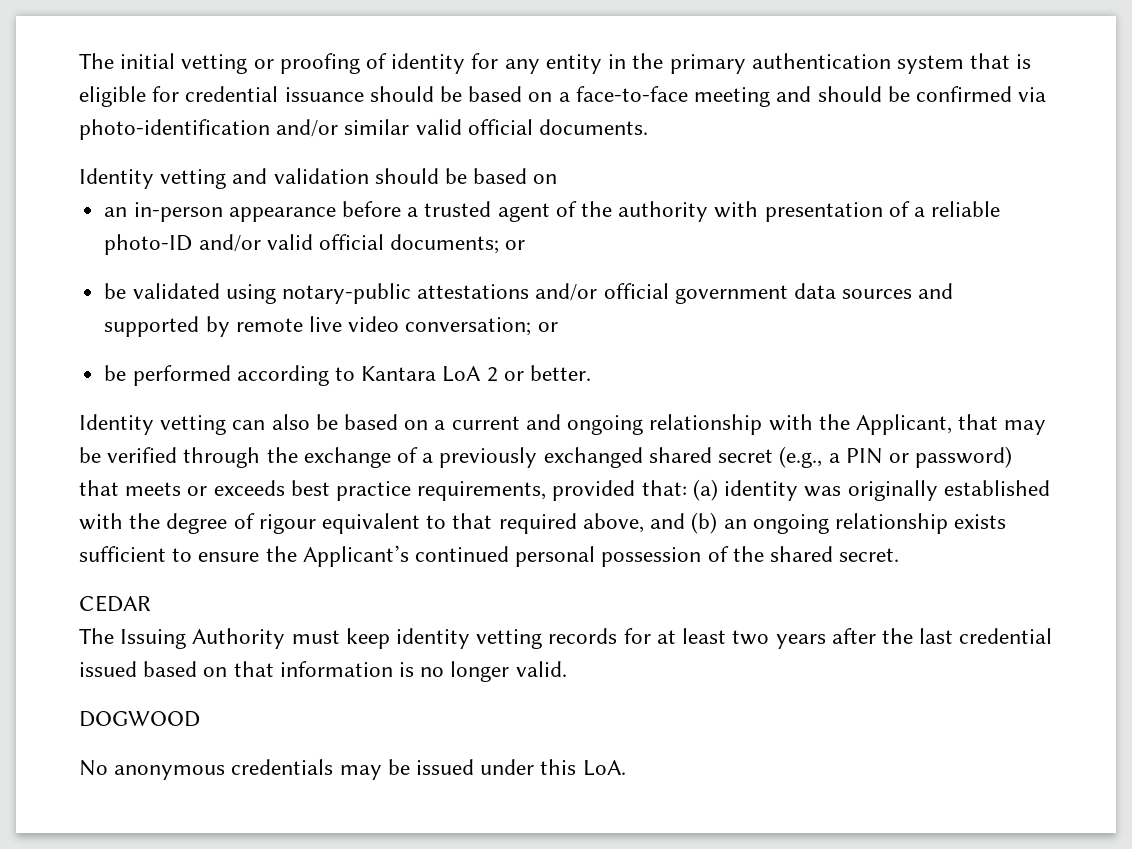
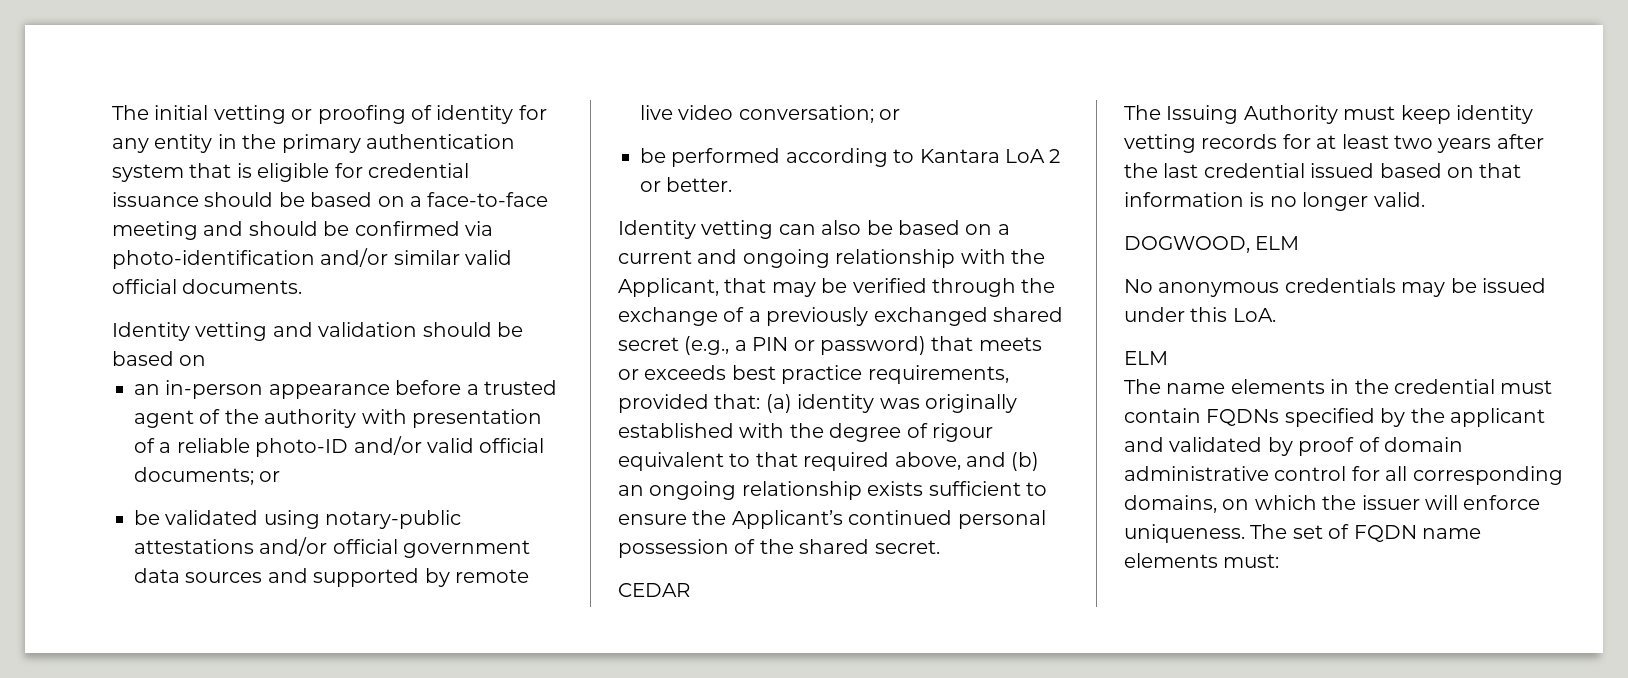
- DOGWOOD
+ DOGWOOD, ELM
  No anonymous credentials may be issued under this LoA.
+ ELM
+ The name elements in the credential must contain FQDNs specified by the applicant and validated by proof of domain administrative control for all corresponding domains, on which the issuer will enforce uniqueness. The set of FQDN name elements must:

